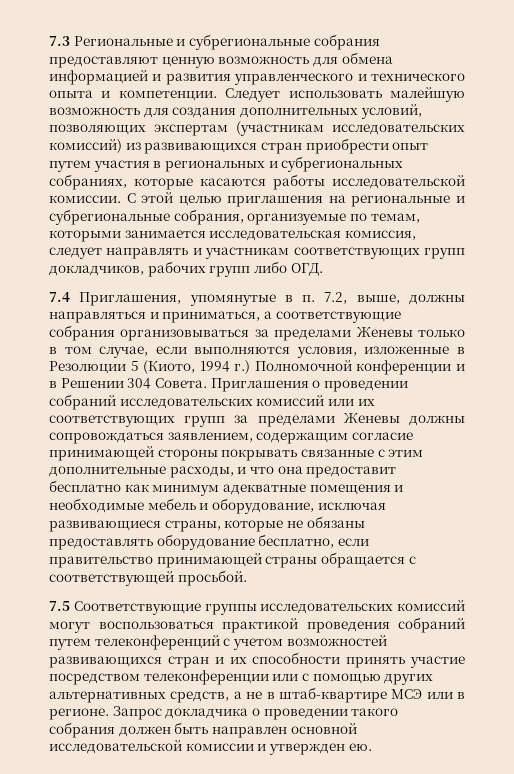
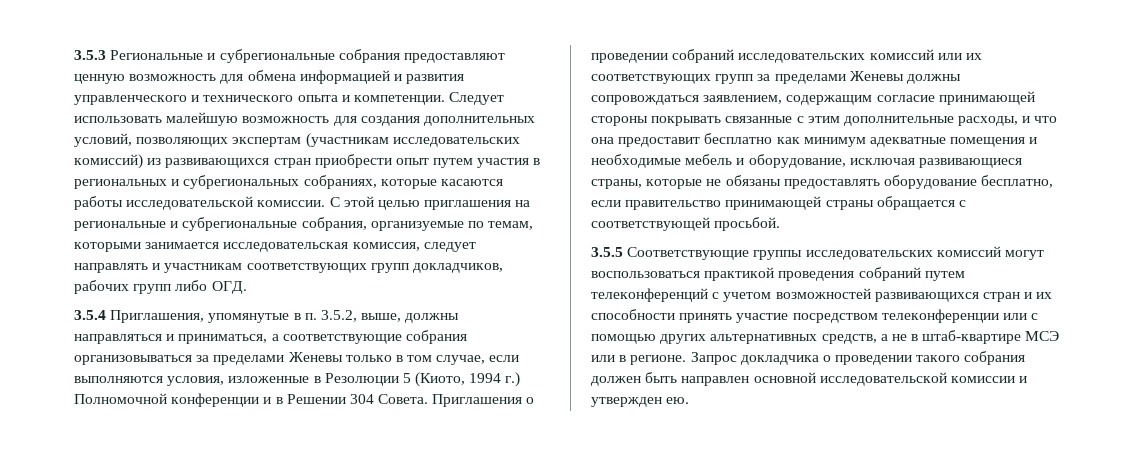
- 7.3 Региональные и субрегиональные собрания предоставляют ценную возможность для обмена информацией и развития управленческого и технического опыта и компетенции.
+ 3.5.3 Региональные и субрегиональные собрания предоставляют ценную возможность для обмена информацией и развития управленческого и технического опыта и компетенции.
- 7.4 Приглашения, упомянутые в п. 7.2, выше, должны направляться и приниматься, а соответствующие собрания организовываться за пределами Женевы только в том случае, если выполняются условия, изложенные в Резолюции 5 (Киото, 1994 г.) Полномочной конференции и в Решении 304 Совета.
+ 3.5.4 Приглашения, упомянутые в п. 3.5.2, выше, должны направляться и приниматься, а соответствующие собрания организовываться за пределами Женевы только в том случае, если выполняются условия, изложенные в Резолюции 5 (Киото, 1994 г.) Полномочной конференции и в Решении 304 Совета.
- 7.5 Соответствующие группы исследовательских комиссий могут воспользоваться практикой проведения собраний путем телеконференций с учетом возможностей развивающихся стран и их способности принять участие посредством телеконференции или с помощью других альтернативных средств, а не в штаб-квартире МСЭ или в регионе.
+ 3.5.5 Соответствующие группы исследовательских комиссий могут воспользоваться практикой проведения собраний путем телеконференций с учетом возможностей развивающихся стран и их способности принять участие посредством телеконференции или с помощью других альтернативных средств, а не в штаб-квартире МСЭ или в регионе.

